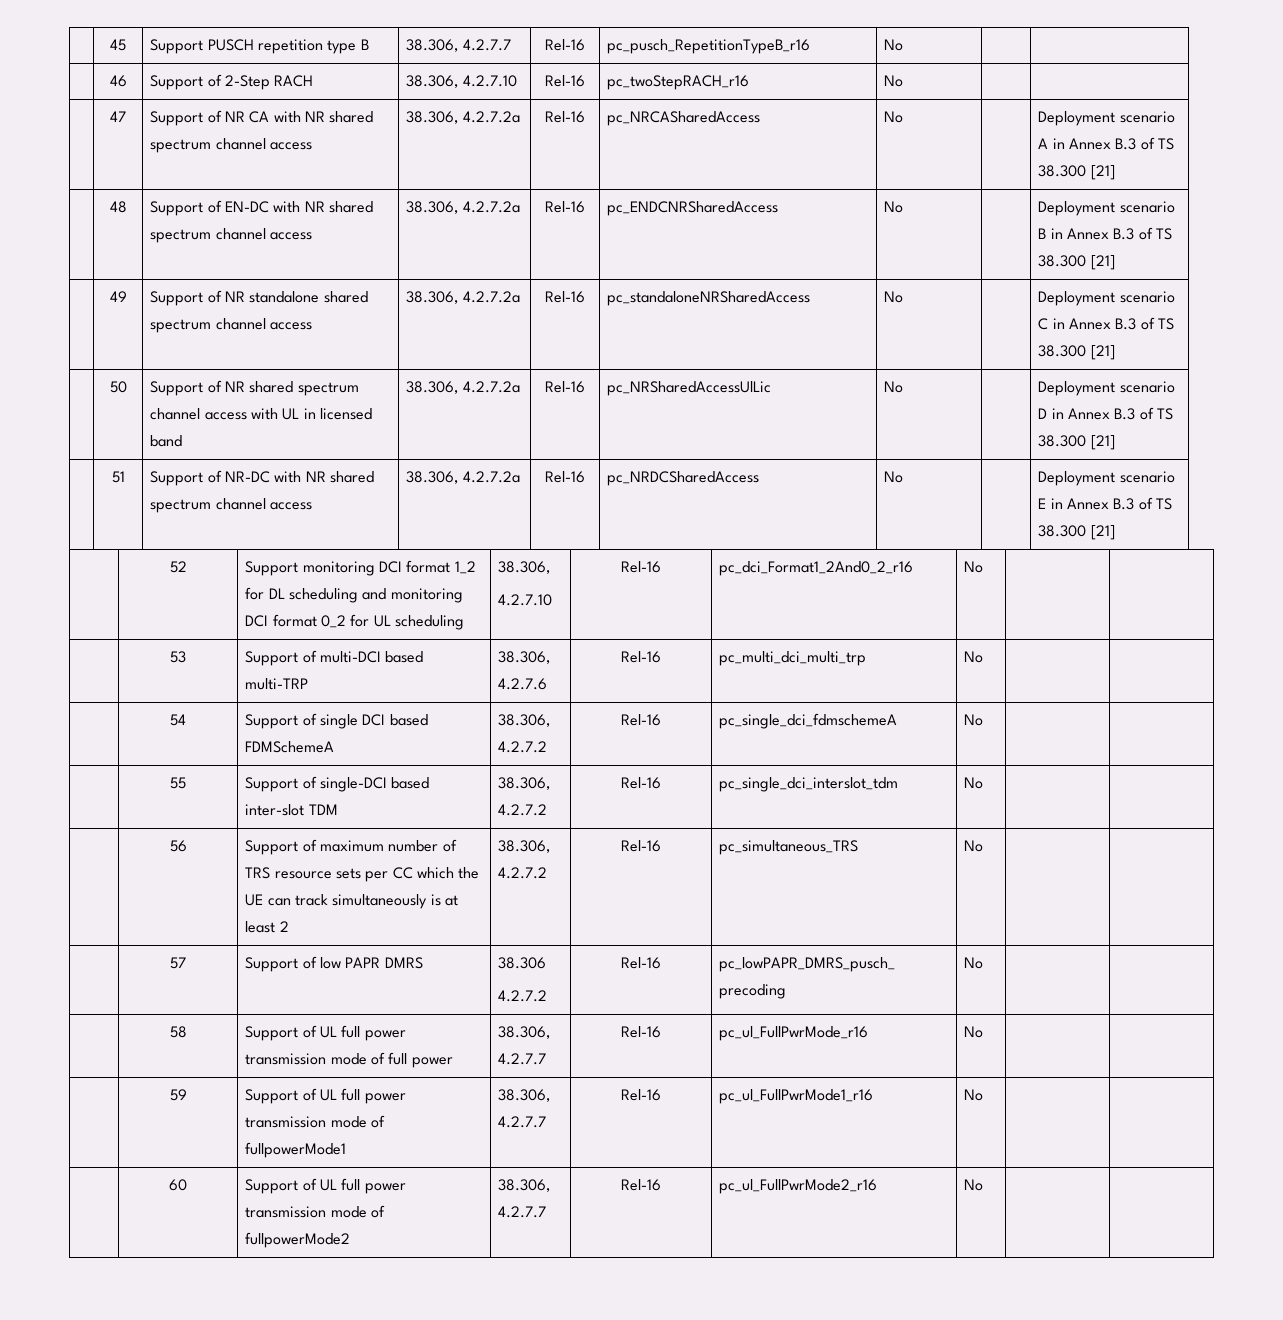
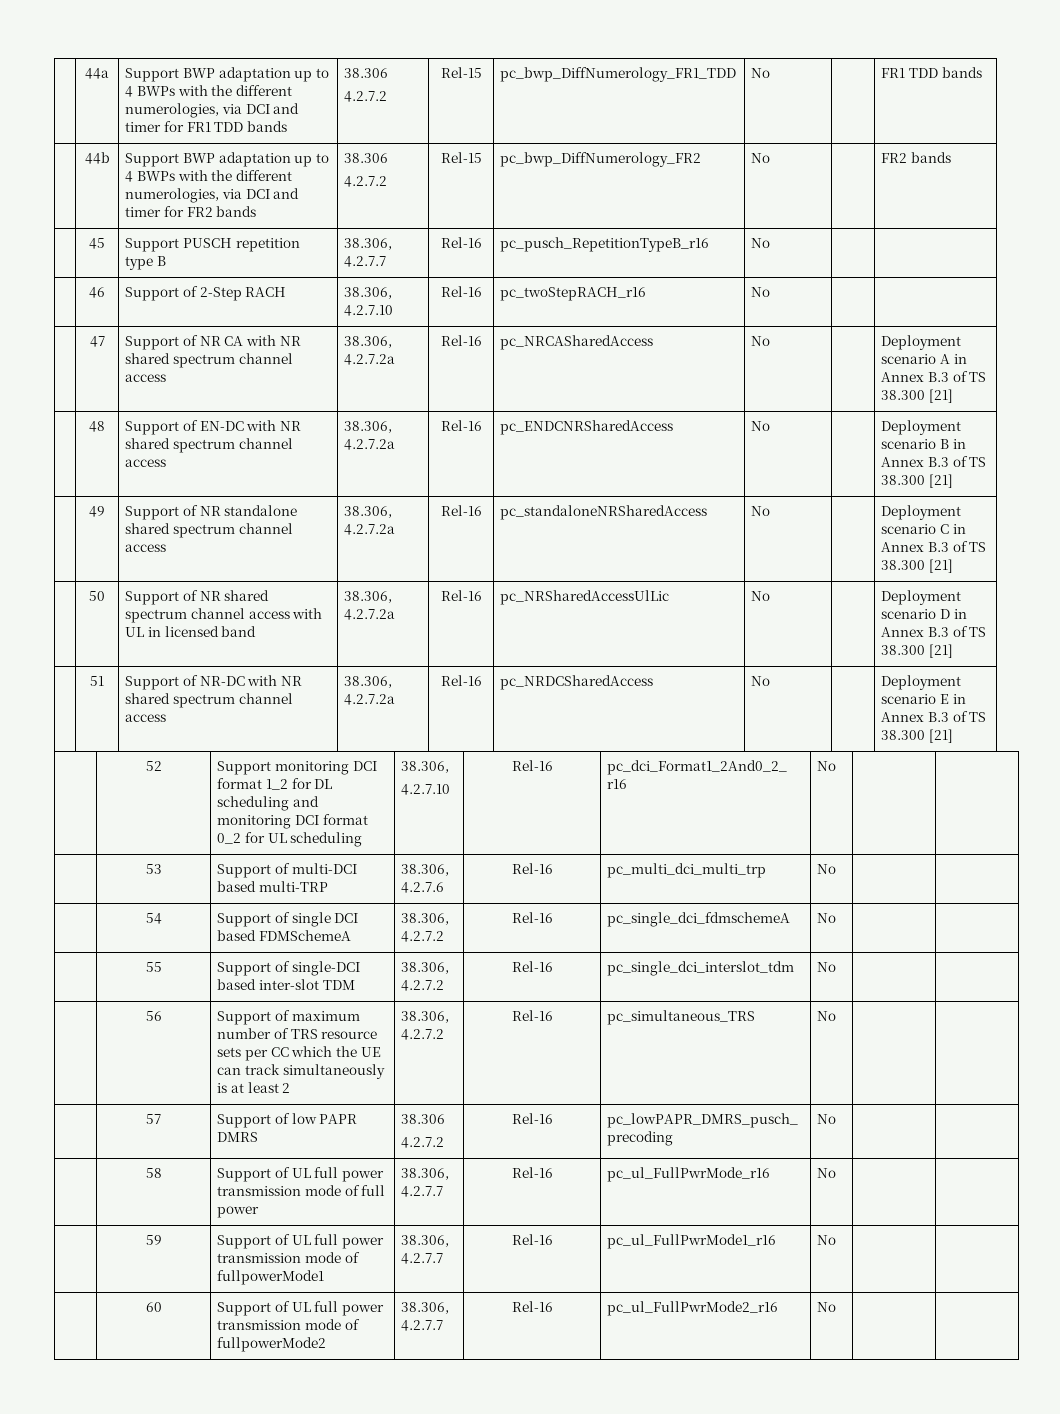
+ | 44a | Support BWP adaptation up to 4 BWPs with the different numerologies, via DCI and timer for FR1 TDD bands | 38.306
+ 4.2.7.2 | Rel-15 | pc_bwp_DiffNumerology_FR1_TDD | No | | FR1 TDD bands
+ | 44b | Support BWP adaptation up to 4 BWPs with the different numerologies, via DCI and timer for FR2 bands | 38.306
+ 4.2.7.2 | Rel-15 | pc_bwp_DiffNumerology_FR2 | No | | FR2 bands

